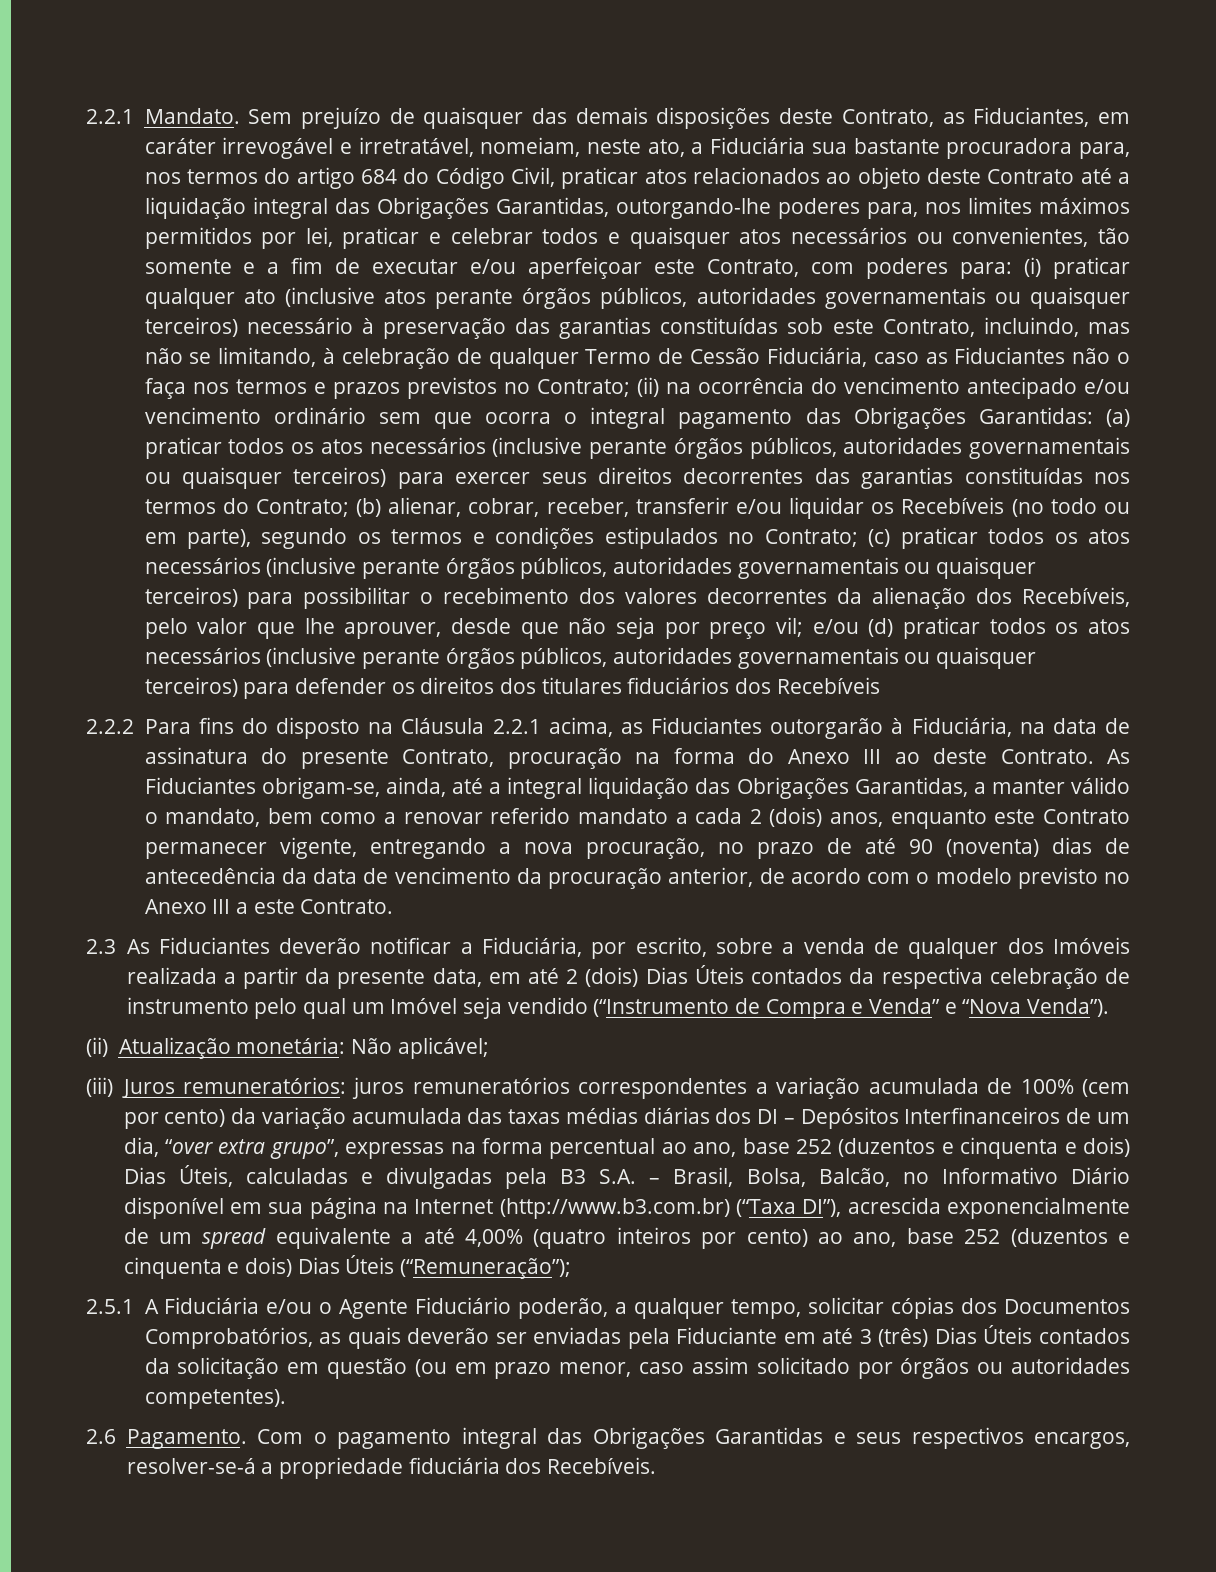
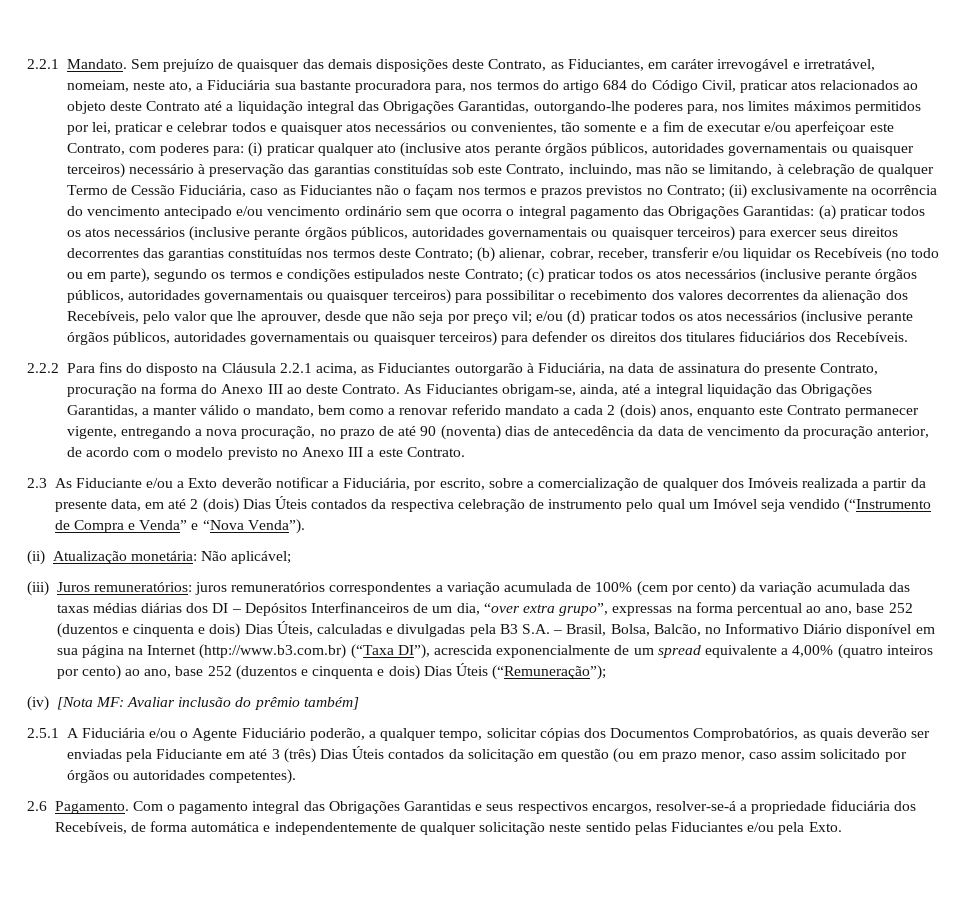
- (i) praticar qualquer ato (inclusive atos perante órgãos públicos, autoridades governamentais ou quaisquer terceiros) necessário à preservação das garantias constituídas sob este Contrato, incluindo, mas não se limitando, à celebração de qualquer Termo de Cessão Fiduciária, caso as Fiduciantes não o faça nos termos e prazos previstos no Contrato;
+ (i) praticar qualquer ato (inclusive atos perante órgãos públicos, autoridades governamentais ou quaisquer terceiros) necessário à preservação das garantias constituídas sob este Contrato, incluindo, mas não se limitando, à celebração de qualquer Termo de Cessão Fiduciária, caso as Fiduciantes não o façam nos termos e prazos previstos no Contrato;
- (ii) na ocorrência do vencimento antecipado e/ou vencimento ordinário sem que ocorra o integral pagamento das Obrigações Garantidas:
+ (ii) exclusivamente na ocorrência do vencimento antecipado e/ou vencimento ordinário sem que ocorra o integral pagamento das Obrigações Garantidas:
- (a) praticar todos os atos necessários (inclusive perante órgãos públicos, autoridades governamentais ou quaisquer terceiros) para exercer seus direitos decorrentes das garantias constituídas nos termos do Contrato;
+ (a) praticar todos os atos necessários (inclusive perante órgãos públicos, autoridades governamentais ou quaisquer terceiros) para exercer seus direitos decorrentes das garantias constituídas nos termos deste Contrato;
- (b) alienar, cobrar, receber, transferir e/ou liquidar os Recebíveis (no todo ou em parte), segundo os termos e condições estipulados no Contrato;
+ (b) alienar, cobrar, receber, transferir e/ou liquidar os Recebíveis (no todo ou em parte), segundo os termos e condições estipulados neste Contrato;
- e/ou (d) praticar todos os atos necessários (inclusive perante órgãos públicos, autoridades governamentais ou quaisquer terceiros) para defender os direitos dos titulares fiduciários dos Recebíveis
+ e/ou (d) praticar todos os atos necessários (inclusive perante órgãos públicos, autoridades governamentais ou quaisquer terceiros) para defender os direitos dos titulares fiduciários dos Recebíveis.
- 2.3 As Fiduciantes deverão notificar a Fiduciária, por escrito, sobre a venda de qualquer dos Imóveis realizada a partir da presente data, em até 2 (dois) Dias Úteis contados da respectiva celebração de instrumento pelo qual um Imóvel seja vendido (“Instrumento de Compra e Venda” e “Nova Venda”).
+ 2.3 As Fiduciante e/ou a Exto deverão notificar a Fiduciária, por escrito, sobre a comercialização de qualquer dos Imóveis realizada a partir da presente data, em até 2 (dois) Dias Úteis contados da respectiva celebração de instrumento pelo qual um Imóvel seja vendido (“Instrumento de Compra e Venda” e “Nova Venda”).
- juros remuneratórios correspondentes a variação acumulada de 100% (cem por cento) da variação acumulada das taxas médias diárias dos DI – Depósitos Interfinanceiros de um dia, “over extra grupo”, expressas na forma percentual ao ano, base 252 (duzentos e cinquenta e dois) Dias Úteis, calculadas e divulgadas pela B3 S.A. – Brasil, Bolsa, Balcão, no Informativo Diário disponível em sua página na Internet (http://www.b3.com.br) (“Taxa DI”), acrescida exponencialmente de um spread equivalente a até 4,00% (quatro inteiros por cento) ao ano, base 252 (duzentos e cinquenta e dois) Dias Úteis (“Remuneração”);
+ juros remuneratórios correspondentes a variação acumulada de 100% (cem por cento) da variação acumulada das taxas médias diárias dos DI – Depósitos Interfinanceiros de um dia, “over extra grupo”, expressas na forma percentual ao ano, base 252 (duzentos e cinquenta e dois) Dias Úteis, calculadas e divulgadas pela B3 S.A. – Brasil, Bolsa, Balcão, no Informativo Diário disponível em sua página na Internet (http://www.b3.com.br) (“Taxa DI”), acrescida exponencialmente de um spread equivalente a 4,00% (quatro inteiros por cento) ao ano, base 252 (duzentos e cinquenta e dois) Dias Úteis (“Remuneração”);
+ (iv) [Nota MF: Avaliar inclusão do prêmio também]
- Com o pagamento integral das Obrigações Garantidas e seus respectivos encargos, resolver-se-á a propriedade fiduciária dos Recebíveis.
+ Com o pagamento integral das Obrigações Garantidas e seus respectivos encargos, resolver-se-á a propriedade fiduciária dos Recebíveis, de forma automática e independentemente de qualquer solicitação neste sentido pelas Fiduciantes e/ou pela Exto.

